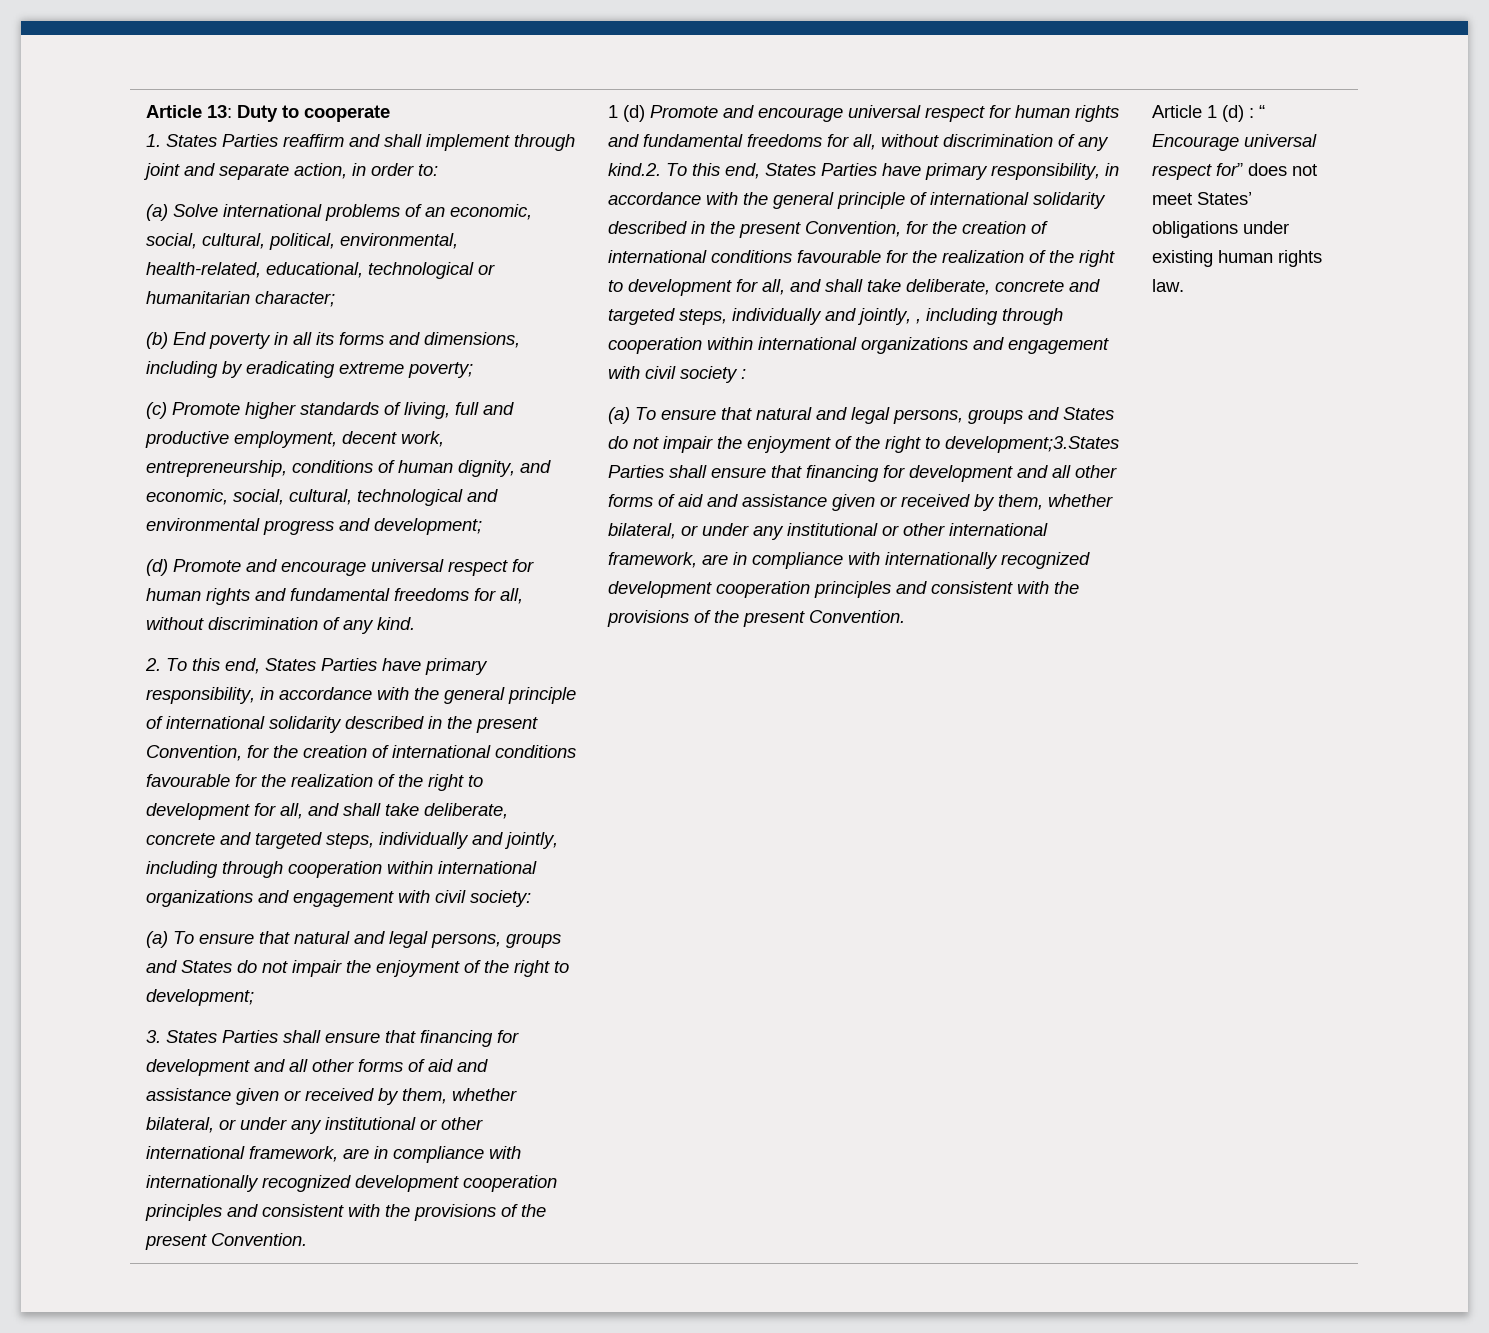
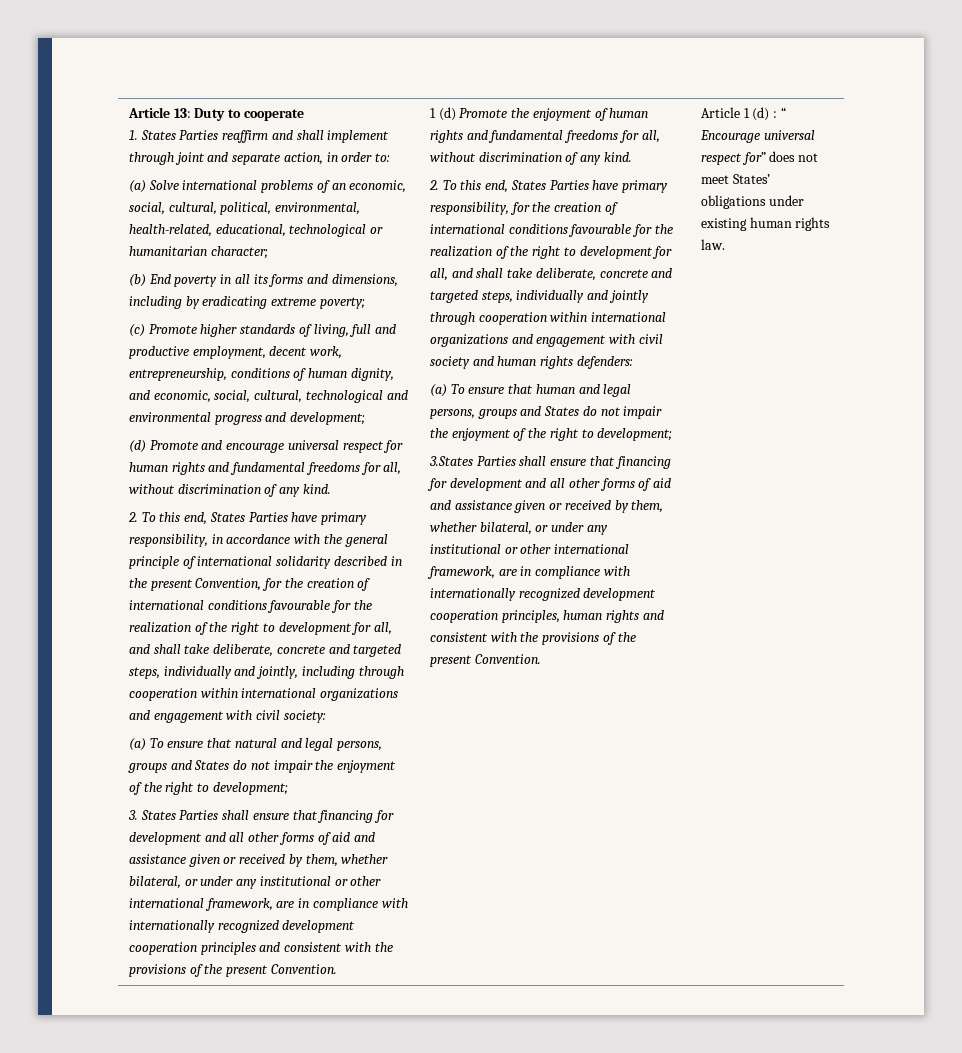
- 1 (d) Promote and encourage universal respect for human rights and fundamental freedoms for all, without discrimination of any kind.2. To this end, States Parties have primary responsibility, in accordance with the general principle of international solidarity described in the present Convention, for the creation of international conditions favourable for the realization of the right to development for all, and shall take deliberate, concrete and targeted steps, individually and jointly, , including through cooperation within international organizations and engagement with civil society :
- (a) To ensure that natural and legal persons, groups and States do not impair the enjoyment of the right to development;3.States Parties shall ensure that financing for development and all other forms of aid and assistance given or received by them, whether bilateral, or under any institutional or other international framework, are in compliance with internationally recognized development cooperation principles and consistent with the provisions of the present Convention.
+ 1 (d) Promote the enjoyment of human rights and fundamental freedoms for all, without discrimination of any kind.
+ 2. To this end, States Parties have primary responsibility, for the creation of international conditions favourable for the realization of the right to development for all, and shall take deliberate, concrete and targeted steps, individually and jointly through cooperation within international organizations and engagement with civil society and human rights defenders:
+ (a) To ensure that human and legal persons, groups and States do not impair the enjoyment of the right to development;
+ 3.States Parties shall ensure that financing for development and all other forms of aid and assistance given or received by them, whether bilateral, or under any institutional or other international framework, are in compliance with internationally recognized development cooperation principles, human rights and consistent with the provisions of the present Convention.

